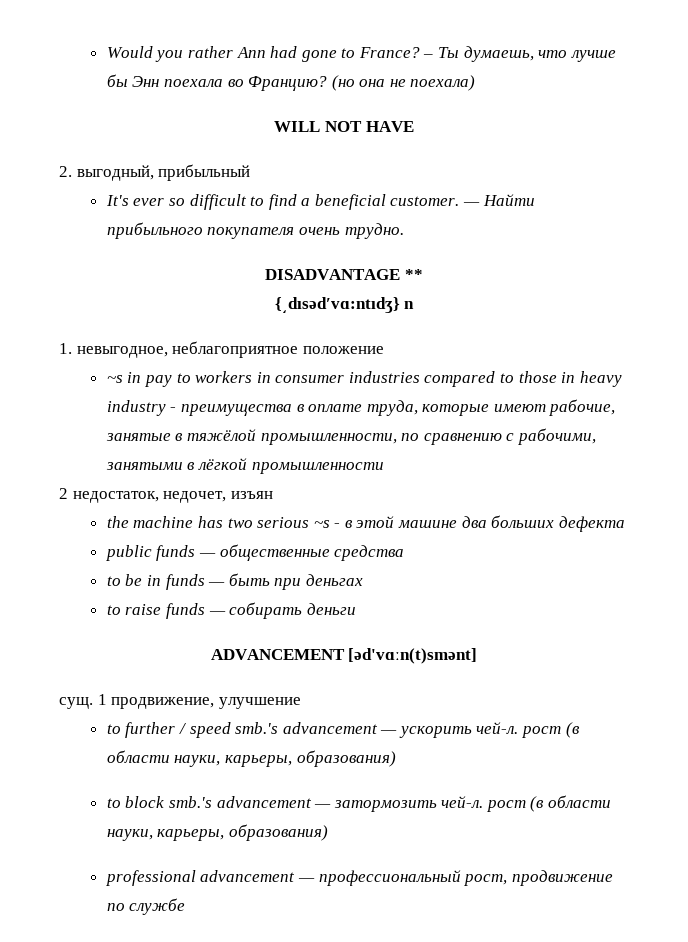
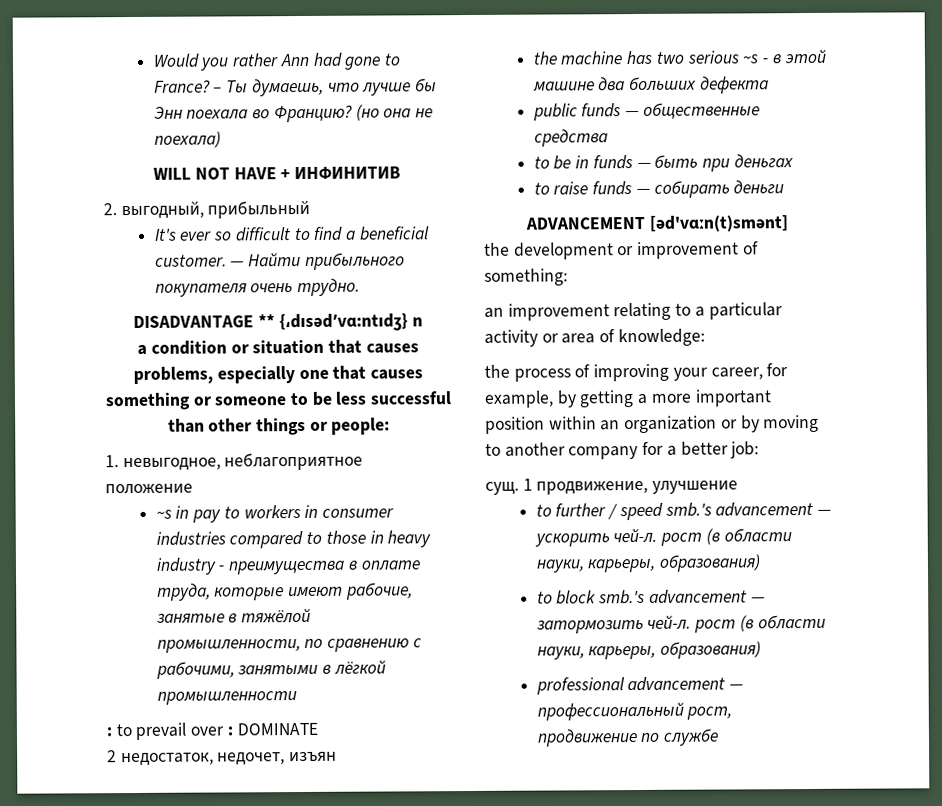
- WILL NOT HAVE
+ WILL NOT HAVE + ИНФИНИТИВ
- DISADVANTAGE **
- {͵dısədʹvɑ:ntıdʒ} n
+ DISADVANTAGE ** {͵dısədʹvɑ:ntıdʒ} n
+ a condition or situation that causes problems, especially one that causes something or someone to be less successful than other things or people:
+ : to prevail over : DOMINATE
+ the development or improvement of something:
+ an improvement relating to a particular activity or area of knowledge:
+ the process of improving your career, for example, by getting a more important position within an organization or by moving to another company for a better job:

